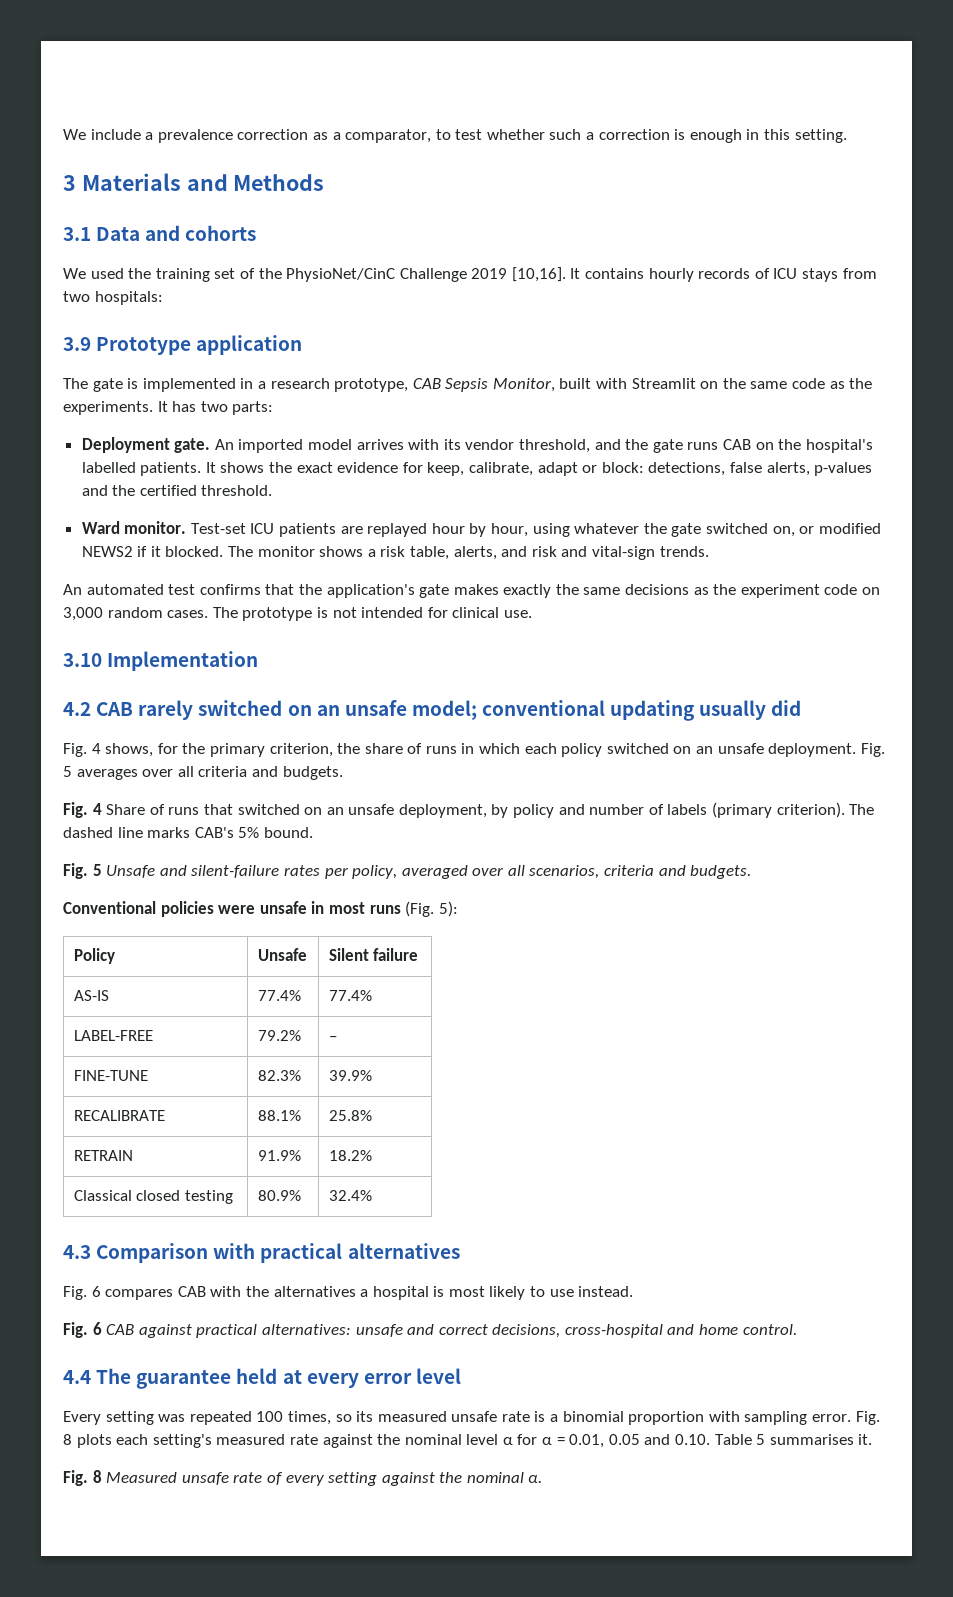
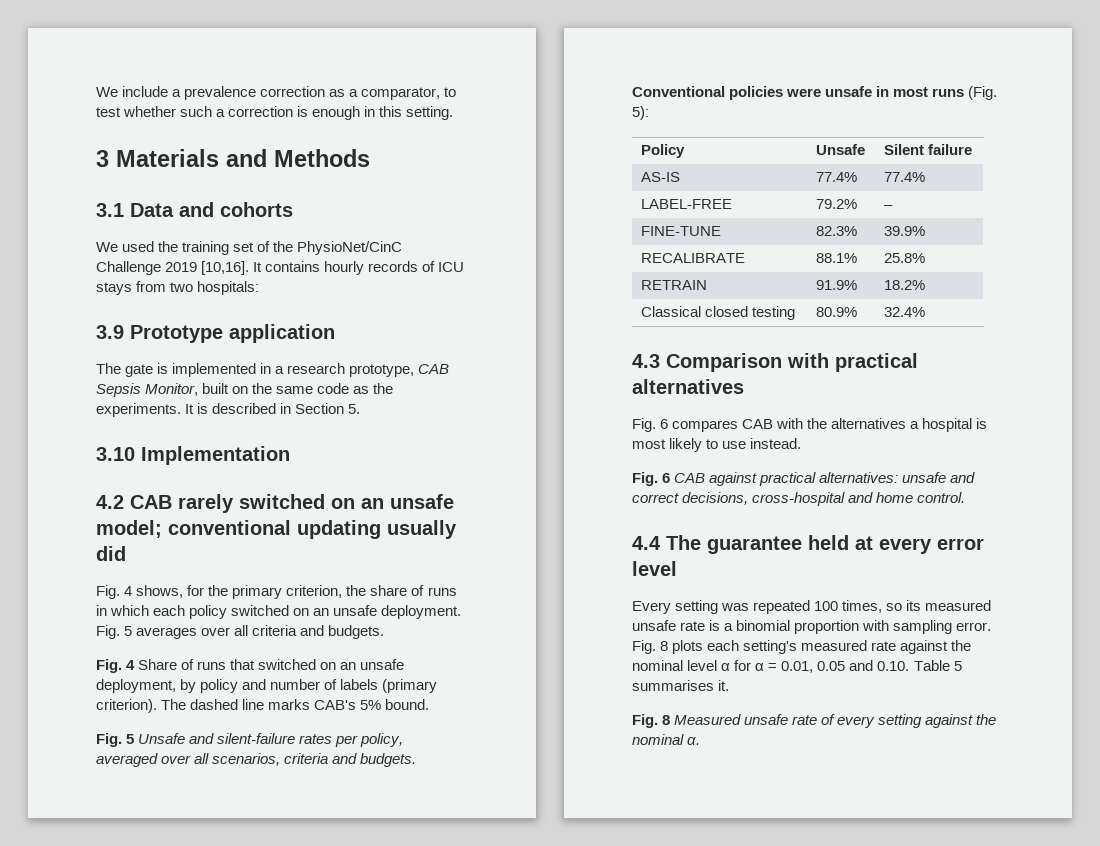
- The gate is implemented in a research prototype, CAB Sepsis Monitor, built with Streamlit on the same code as the experiments.
+ The gate is implemented in a research prototype, CAB Sepsis Monitor, built on the same code as the experiments.
- It has two parts:
- Deployment gate. An imported model arrives with its vendor threshold, and the gate runs CAB on the hospital's labelled patients. It shows the exact evidence for keep, calibrate, adapt or block: detections, false alerts, p-values and the certified threshold.
- Ward monitor. Test-set ICU patients are replayed hour by hour, using whatever the gate switched on, or modified NEWS2 if it blocked. The monitor shows a risk table, alerts, and risk and vital-sign trends.
- An automated test confirms that the application's gate makes exactly the same decisions as the experiment code on 3,000 random cases. The prototype is not intended for clinical use.
+ It is described in Section 5.

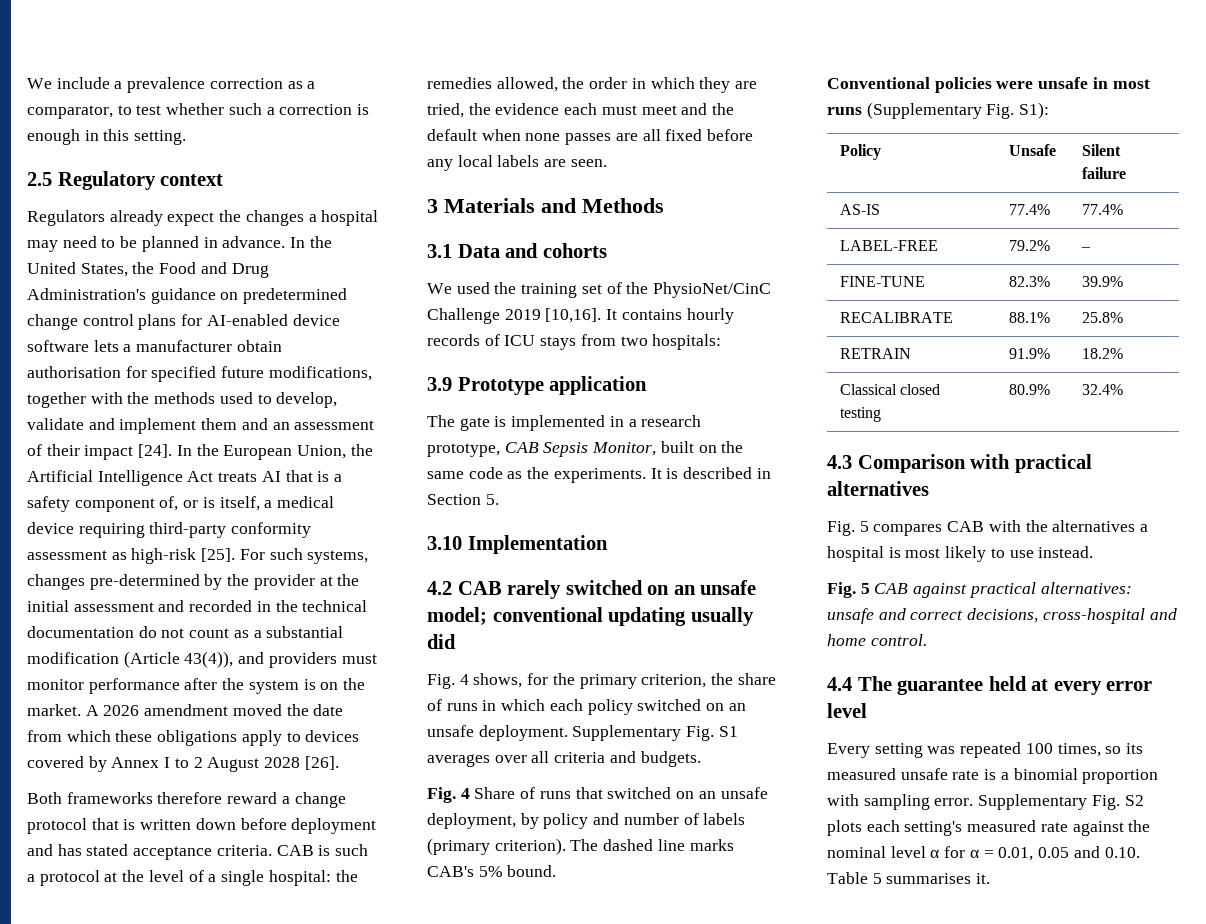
+ 2.5 Regulatory context
+ Regulators already expect the changes a hospital may need to be planned in advance. In the United States, the Food and Drug Administration's guidance on predetermined change control plans for AI-enabled device software lets a manufacturer obtain authorisation for specified future modifications, together with the methods used to develop, validate and implement them and an assessment of their impact [24]. In the European Union, the Artificial Intelligence Act treats AI that is a safety component of, or is itself, a medical device requiring third-party conformity assessment as high-risk [25]. For such systems, changes pre-determined by the provider at the initial assessment and recorded in the technical documentation do not count as a substantial modification (Article 43(4)), and providers must monitor performance after the system is on the market. A 2026 amendment moved the date from which these obligations apply to devices covered by Annex I to 2 August 2028 [26].
+ Both frameworks therefore reward a change protocol that is written down before deployment and has stated acceptance criteria. CAB is such a protocol at the level of a single hospital: the remedies allowed, the order in which they are tried, the evidence each must meet and the default when none passes are all fixed before any local labels are seen.
- Fig. 5 averages over all criteria and budgets.
+ Supplementary Fig. S1 averages over all criteria and budgets.
- Fig. 5 Unsafe and silent-failure rates per policy, averaged over all scenarios, criteria and budgets.
- Conventional policies were unsafe in most runs (Fig. 5):
+ Conventional policies were unsafe in most runs (Supplementary Fig. S1):
- Fig. 6 compares CAB with the alternatives a hospital is most likely to use instead.
+ Fig. 5 compares CAB with the alternatives a hospital is most likely to use instead.
- Fig. 6 CAB against practical alternatives: unsafe and correct decisions, cross-hospital and home control.
+ Fig. 5 CAB against practical alternatives: unsafe and correct decisions, cross-hospital and home control.
- Fig. 8 plots each setting's measured rate against the nominal level α for α = 0.01, 0.05 and 0.10. Table 5 summarises it.
+ Supplementary Fig. S2 plots each setting's measured rate against the nominal level α for α = 0.01, 0.05 and 0.10. Table 5 summarises it.
- Fig. 8 Measured unsafe rate of every setting against the nominal α.

